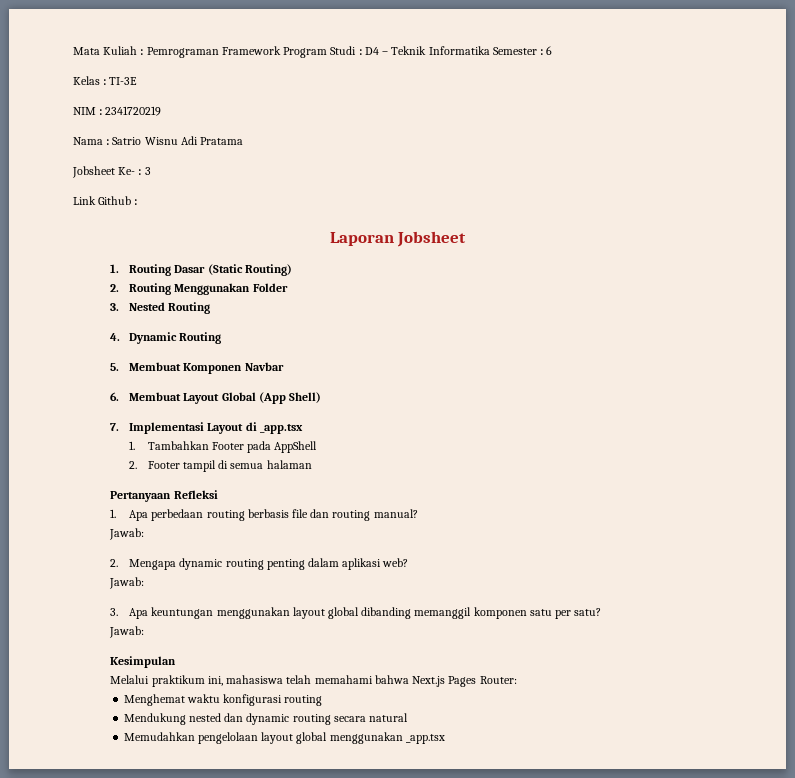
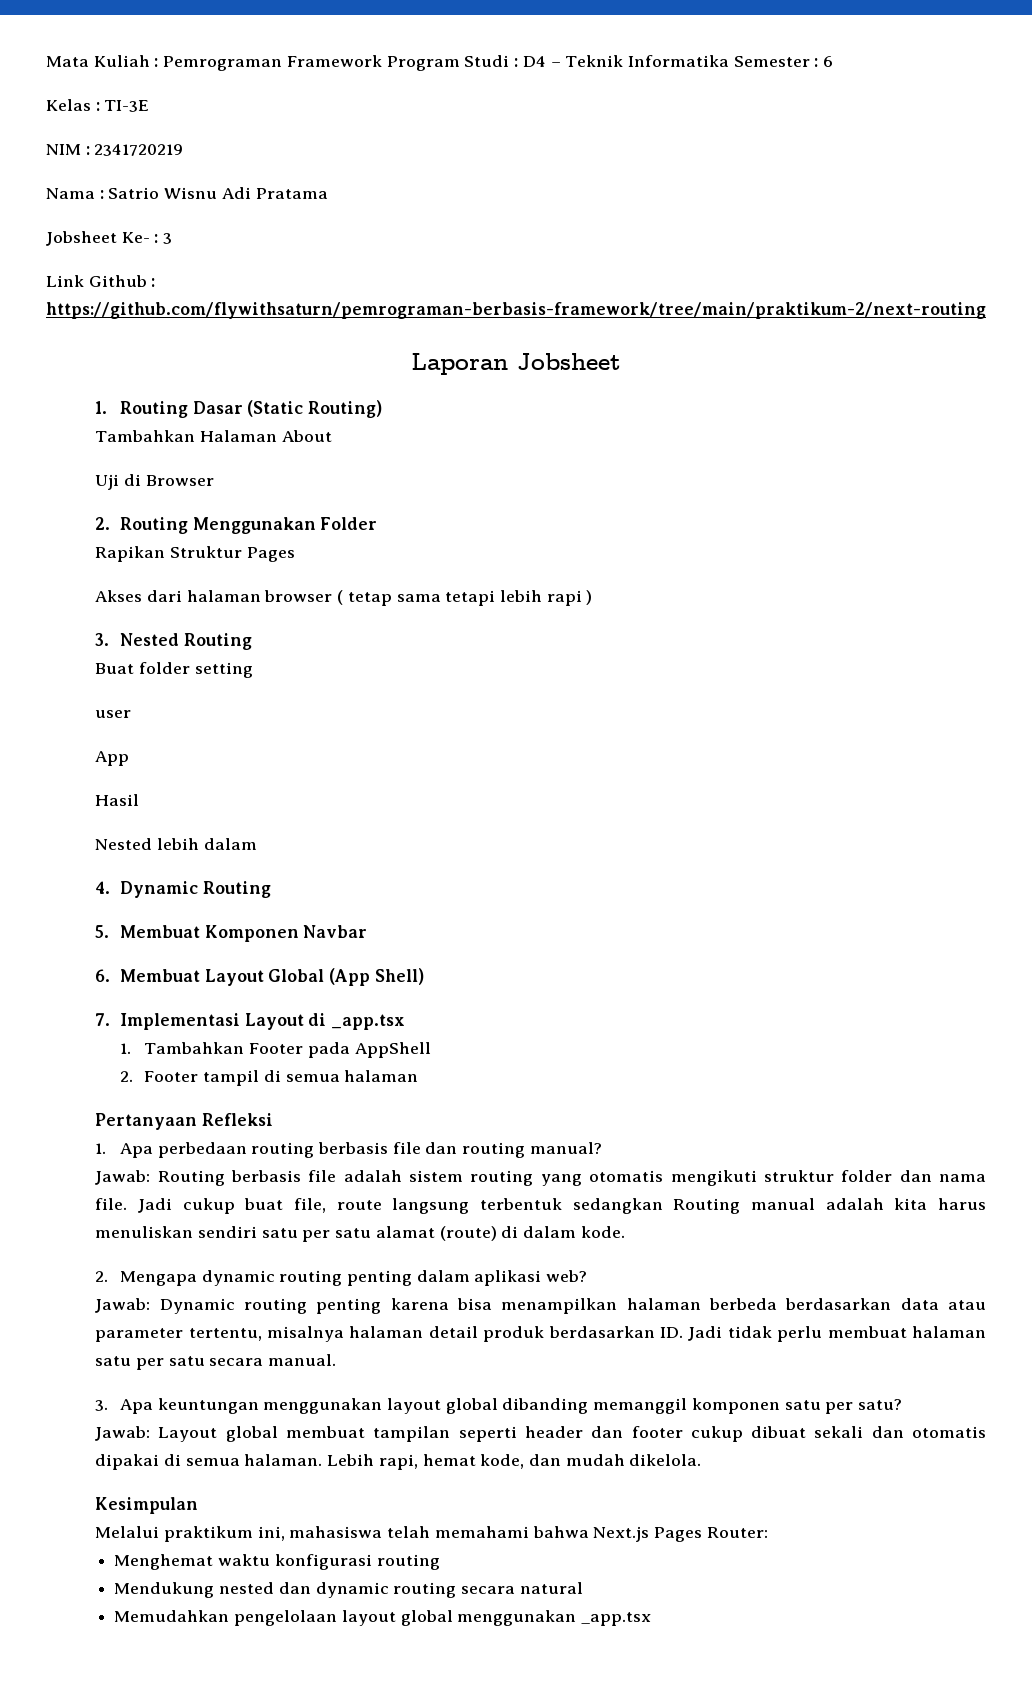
- Link Github :
+ Link Github : https://github.com/flywithsaturn/pemrograman-berbasis-framework/tree/main/praktikum-2/next-routing
+ Tambahkan Halaman About
+ Uji di Browser
  2. Routing Menggunakan Folder
+ Rapikan Struktur Pages
+ Akses dari halaman browser ( tetap sama tetapi lebih rapi )
  3. Nested Routing
+ Buat folder setting
+ user
+ App
+ Hasil
+ Nested lebih dalam
  1. Apa perbedaan routing berbasis file dan routing manual?
- Jawab:
+ Jawab: Routing berbasis file adalah sistem routing yang otomatis mengikuti struktur folder dan nama file. Jadi cukup buat file, route langsung terbentuk sedangkan Routing manual adalah kita harus menuliskan sendiri satu per satu alamat (route) di dalam kode.
  2. Mengapa dynamic routing penting dalam aplikasi web?
- Jawab:
+ Jawab: Dynamic routing penting karena bisa menampilkan halaman berbeda berdasarkan data atau parameter tertentu, misalnya halaman detail produk berdasarkan ID. Jadi tidak perlu membuat halaman satu per satu secara manual.
  3. Apa keuntungan menggunakan layout global dibanding memanggil komponen satu per satu?
- Jawab:
+ Jawab: Layout global membuat tampilan seperti header dan footer cukup dibuat sekali dan otomatis dipakai di semua halaman. Lebih rapi, hemat kode, dan mudah dikelola.

